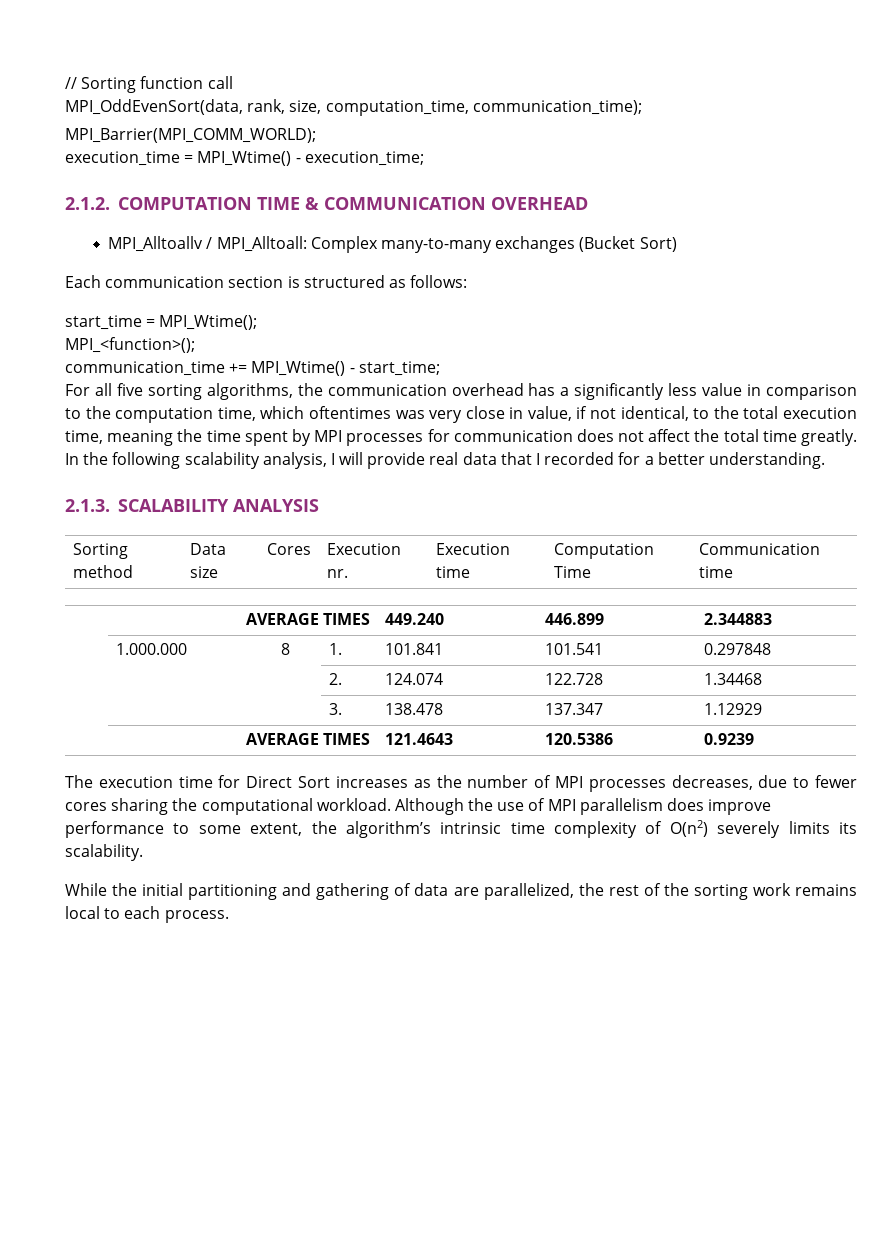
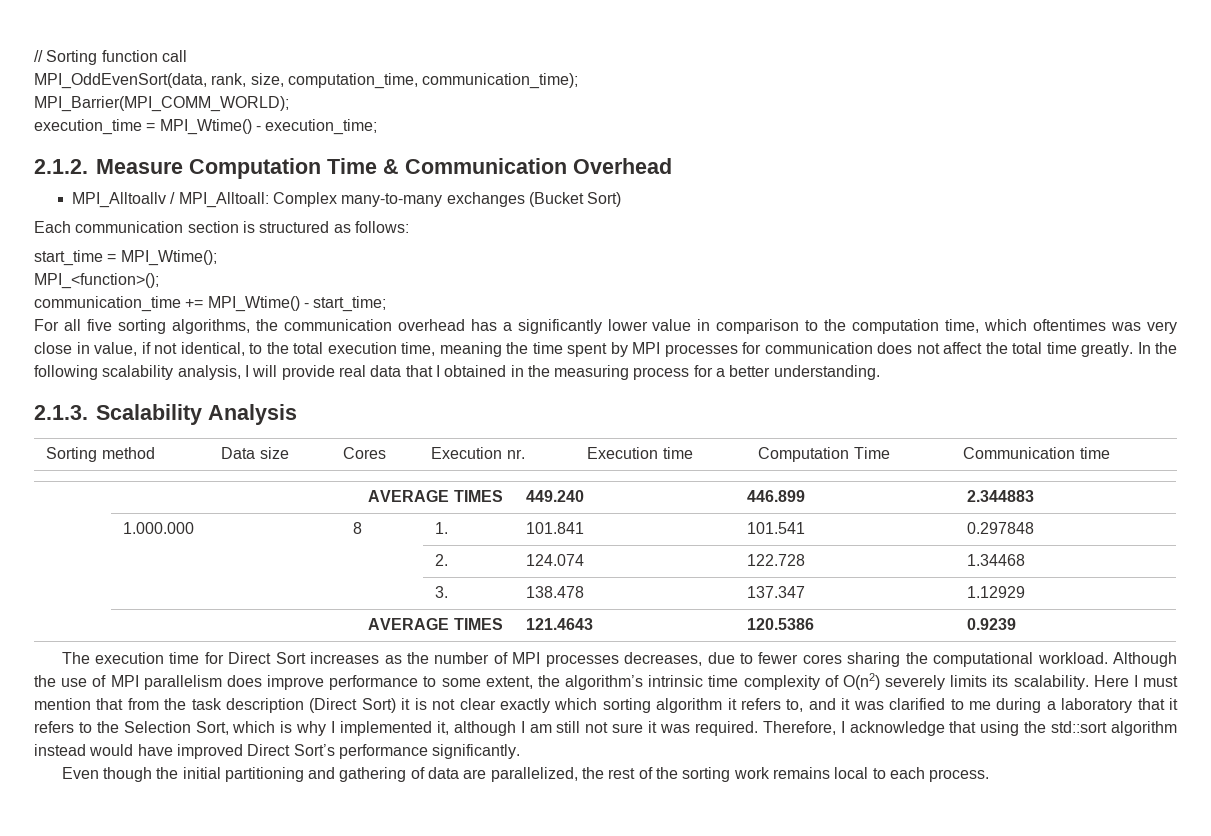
- 2.1.2. COMPUTATION TIME & COMMUNICATION OVERHEAD
+ 2.1.2. Measure Computation Time & Communication Overhead
- For all five sorting algorithms, the communication overhead has a significantly less value in comparison to the computation time, which oftentimes was very close in value, if not identical, to the total execution time, meaning the time spent by MPI processes for communication does not affect the total time greatly.
+ For all five sorting algorithms, the communication overhead has a significantly lower value in comparison to the computation time, which oftentimes was very close in value, if not identical, to the total execution time, meaning the time spent by MPI processes for communication does not affect the total time greatly.
- In the following scalability analysis, I will provide real data that I recorded for a better understanding.
+ In the following scalability analysis, I will provide real data that I obtained in the measuring process for a better understanding.
- 2.1.3. SCALABILITY ANALYSIS
+ 2.1.3. Scalability Analysis
- Although the use of MPI parallelism does improve performance to some extent, the algorithm’s intrinsic time complexity of O(n2) severely limits its scalability.
- While the initial partitioning and gathering of data are parallelized, the rest of the sorting work remains local to each process.
+ Although the use of MPI parallelism does improve performance to some extent, the algorithm’s intrinsic time complexity of O(n2) severely limits its scalability. Here I must mention that from the task description (Direct Sort) it is not clear exactly which sorting algorithm it refers to, and it was clarified to me during a laboratory that it refers to the Selection Sort, which is why I implemented it, although I am still not sure it was required. Therefore, I acknowledge that using the std::sort algorithm instead would have improved Direct Sort’s performance significantly.
+ Even though the initial partitioning and gathering of data are parallelized, the rest of the sorting work remains local to each process.

